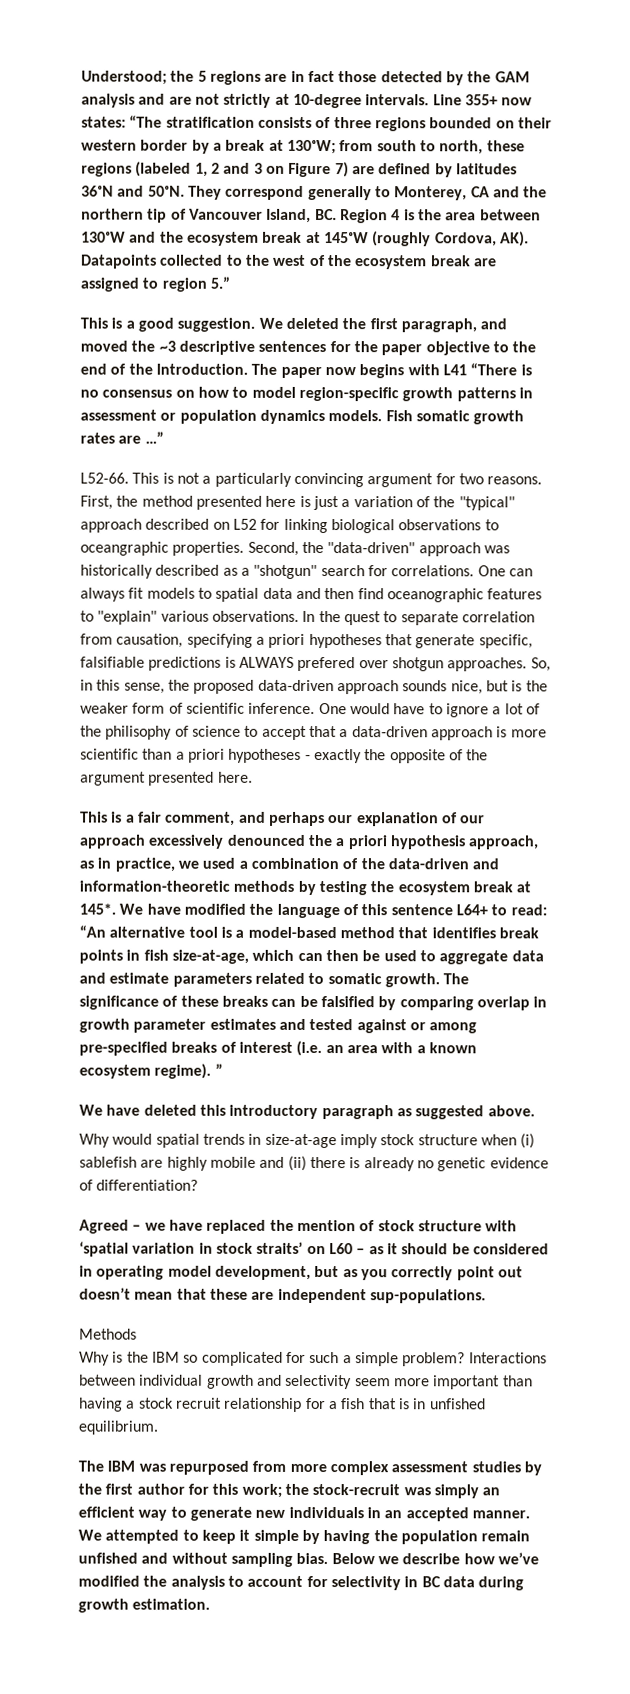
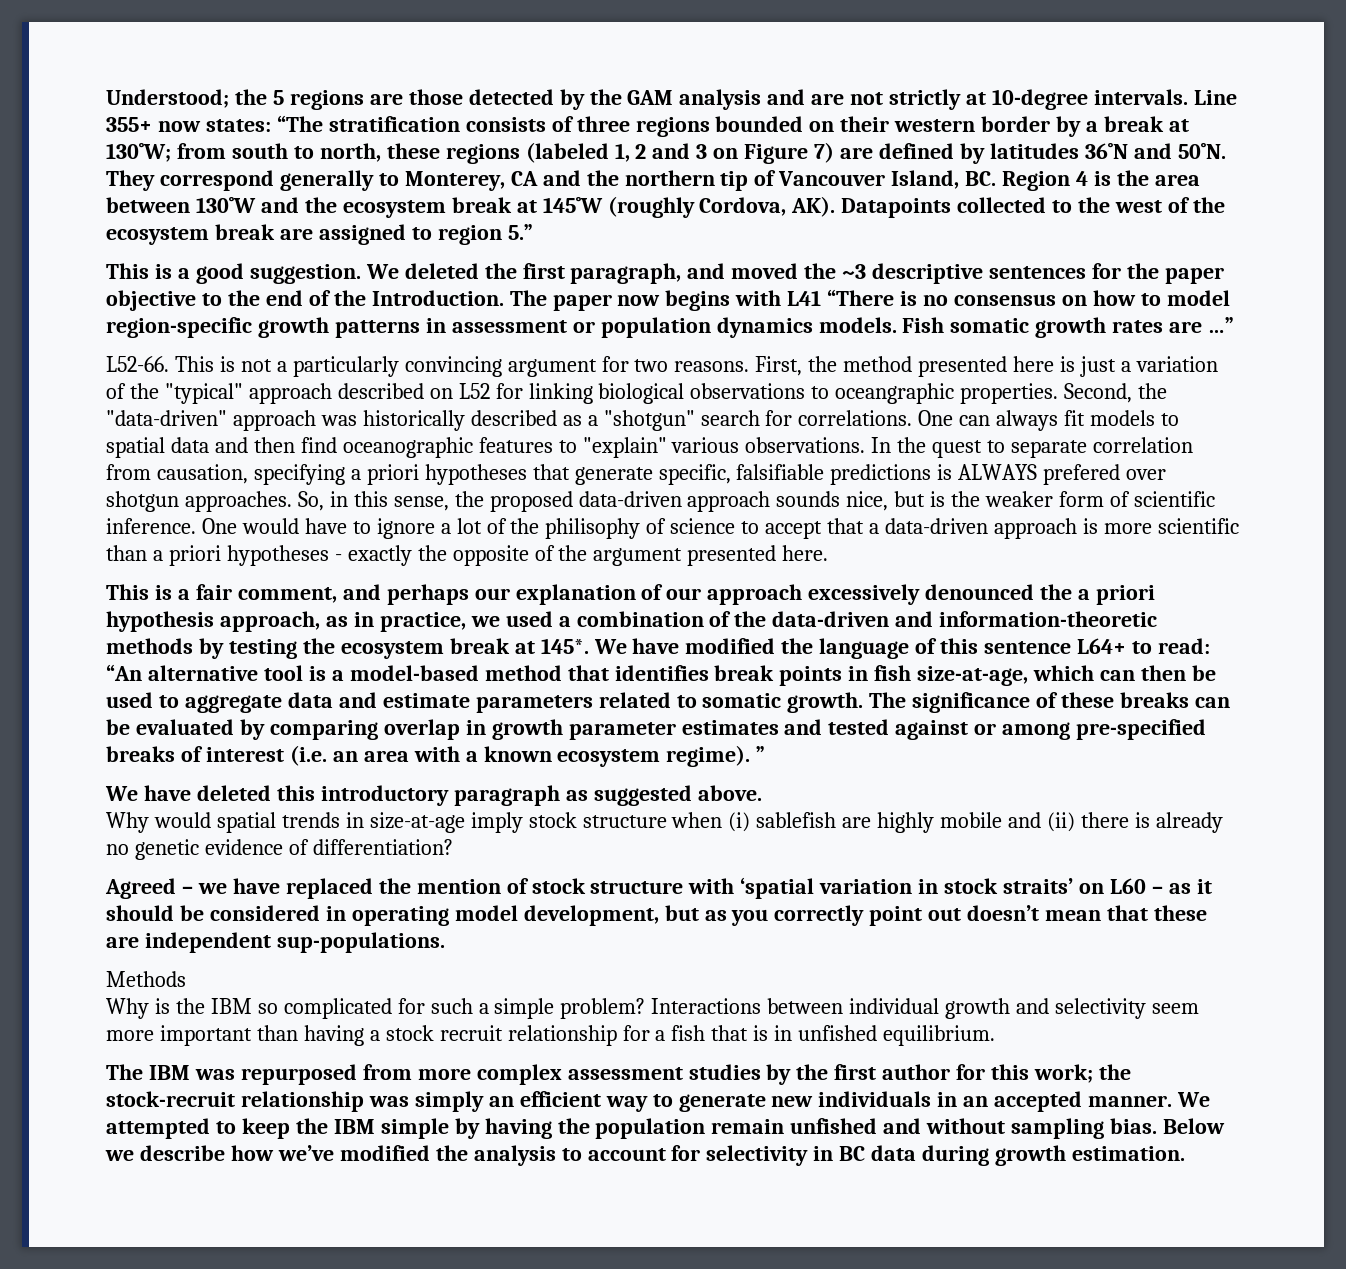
- Understood; the 5 regions are in fact those detected by the GAM analysis and are not strictly at 10-degree intervals.
+ Understood; the 5 regions are those detected by the GAM analysis and are not strictly at 10-degree intervals.
- The significance of these breaks can be falsified by comparing overlap in growth parameter estimates and tested against or among pre-specified breaks of interest (i.e. an area with a known ecosystem regime). ”
+ The significance of these breaks can be evaluated by comparing overlap in growth parameter estimates and tested against or among pre-specified breaks of interest (i.e. an area with a known ecosystem regime). ”
- The IBM was repurposed from more complex assessment studies by the first author for this work; the stock-recruit was simply an efficient way to generate new individuals in an accepted manner.
+ The IBM was repurposed from more complex assessment studies by the first author for this work; the stock-recruit relationship was simply an efficient way to generate new individuals in an accepted manner.
- We attempted to keep it simple by having the population remain unfished and without sampling bias.
+ We attempted to keep the IBM simple by having the population remain unfished and without sampling bias.

